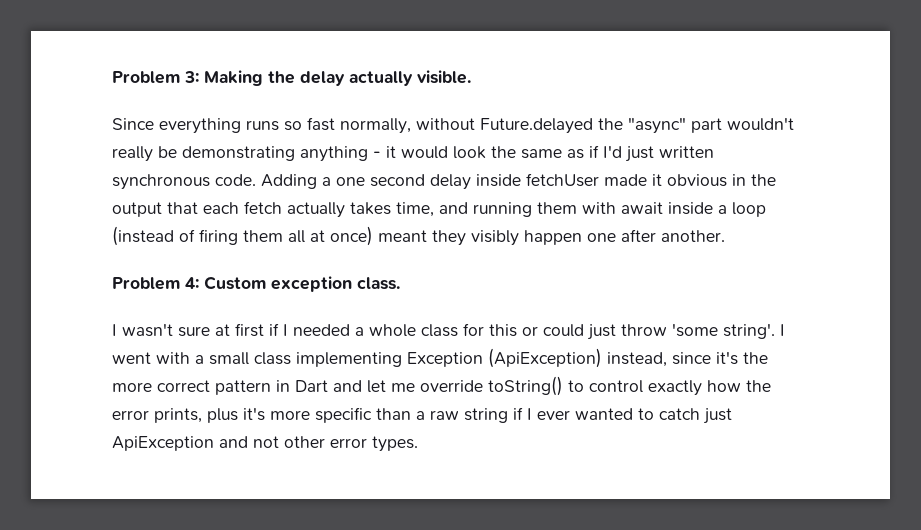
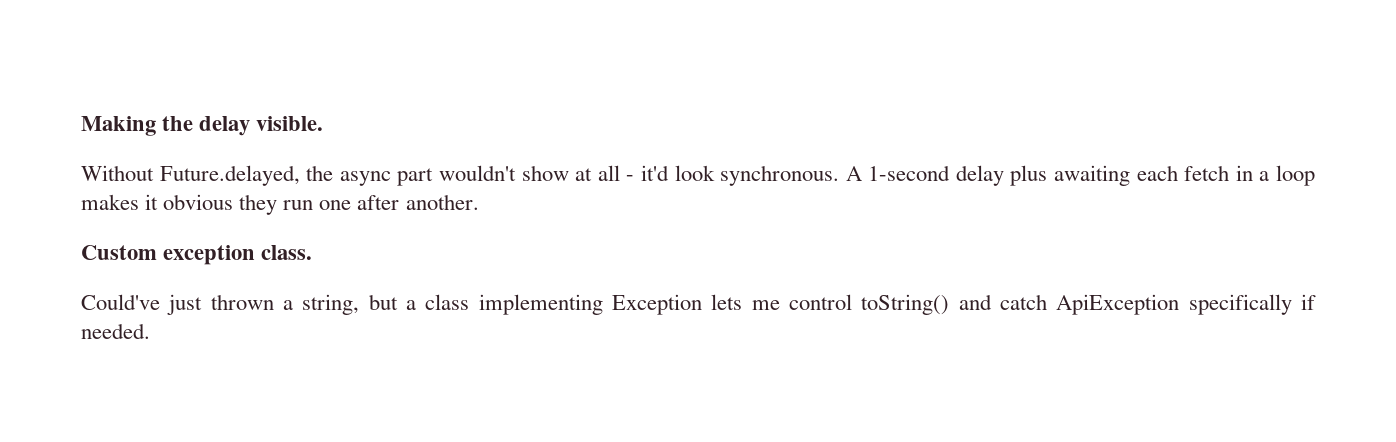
- Problem 3: Making the delay actually visible.
+ Making the delay visible.
- Since everything runs so fast normally, without Future.delayed the "async" part wouldn't really be demonstrating anything - it would look the same as if I'd just written synchronous code. Adding a one second delay inside fetchUser made it obvious in the output that each fetch actually takes time, and running them with await inside a loop (instead of firing them all at once) meant they visibly happen one after another.
+ Without Future.delayed, the async part wouldn't show at all - it'd look synchronous. A 1-second delay plus awaiting each fetch in a loop makes it obvious they run one after another.
- Problem 4: Custom exception class.
+ Custom exception class.
- I wasn't sure at first if I needed a whole class for this or could just throw 'some string'. I went with a small class implementing Exception (ApiException) instead, since it's the more correct pattern in Dart and let me override toString() to control exactly how the error prints, plus it's more specific than a raw string if I ever wanted to catch just ApiException and not other error types.
+ Could've just thrown a string, but a class implementing Exception lets me control toString() and catch ApiException specifically if needed.

